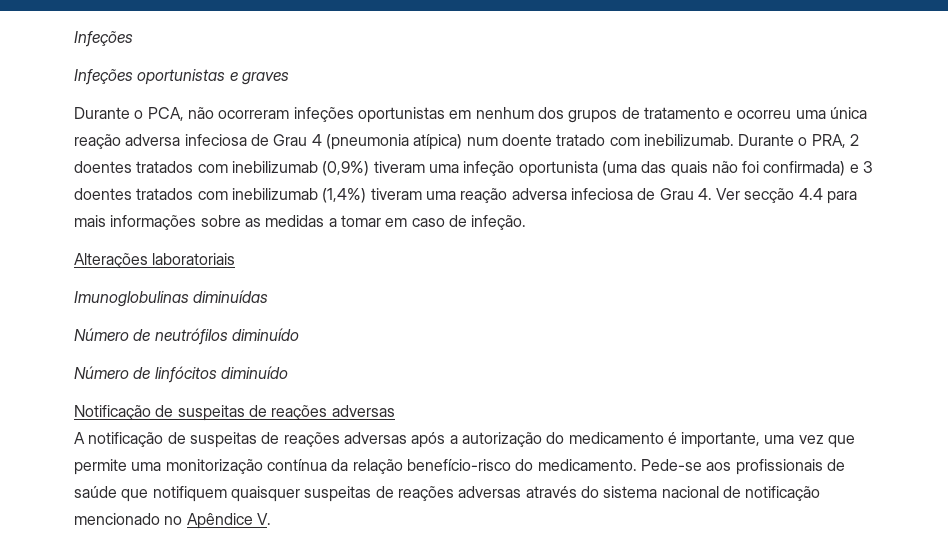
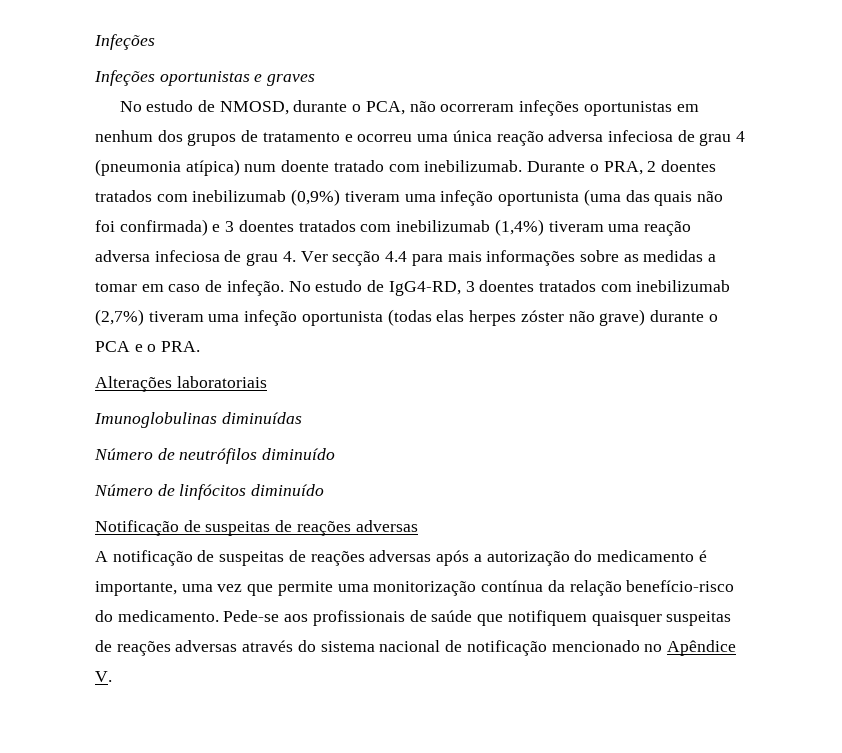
- Durante o PCA, não ocorreram infeções oportunistas em nenhum dos grupos de tratamento e ocorreu uma única reação adversa infeciosa de Grau 4 (pneumonia atípica) num doente tratado com inebilizumab.
+ No estudo de NMOSD, durante o PCA, não ocorreram infeções oportunistas em nenhum dos grupos de tratamento e ocorreu uma única reação adversa infeciosa de grau 4 (pneumonia atípica) num doente tratado com inebilizumab.
- Durante o PRA, 2 doentes tratados com inebilizumab (0,9%) tiveram uma infeção oportunista (uma das quais não foi confirmada) e 3 doentes tratados com inebilizumab (1,4%) tiveram uma reação adversa infeciosa de Grau 4. Ver secção 4.4 para mais informações sobre as medidas a tomar em caso de infeção.
+ Durante o PRA, 2 doentes tratados com inebilizumab (0,9%) tiveram uma infeção oportunista (uma das quais não foi confirmada) e 3 doentes tratados com inebilizumab (1,4%) tiveram uma reação adversa infeciosa de grau 4. Ver secção 4.4 para mais informações sobre as medidas a tomar em caso de infeção. No estudo de IgG4-RD, 3 doentes tratados com inebilizumab (2,7%) tiveram uma infeção oportunista (todas elas herpes zóster não grave) durante o PCA e o PRA.

